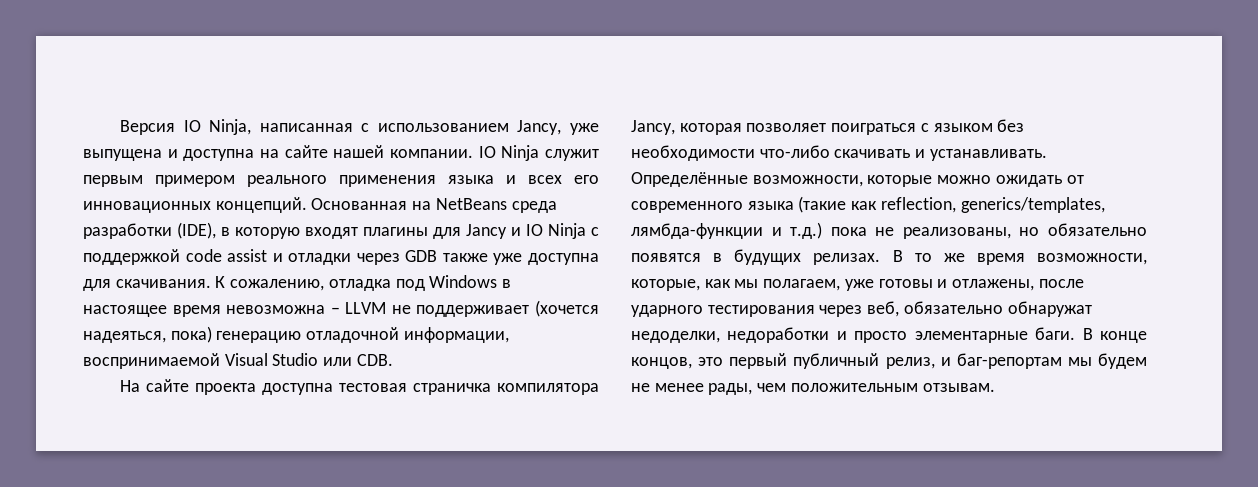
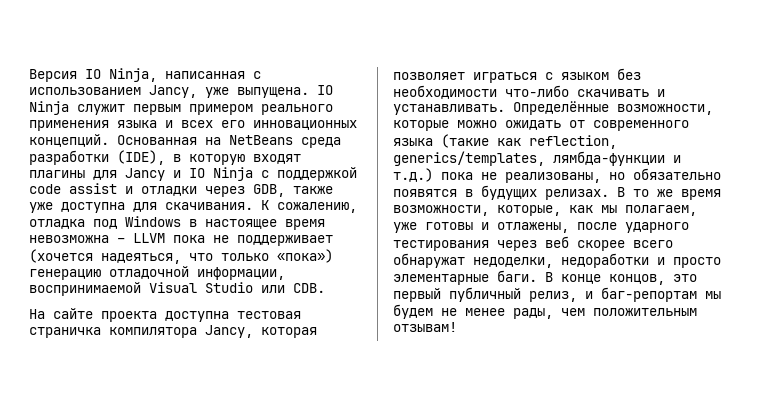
- Версия IO Ninja, написанная с использованием Jancy, уже выпущена и доступна на сайте нашей компании.
+ Версия IO Ninja, написанная с использованием Jancy, уже выпущена.
- Основанная на NetBeans среда разработки (IDE), в которую входят плагины для Jancy и IO Ninja с поддержкой code assist и отладки через GDB также уже доступна для скачивания.
+ Основанная на NetBeans среда разработки (IDE), в которую входят плагины для Jancy и IO Ninja с поддержкой code assist и отладки через GDB, также уже доступна для скачивания.
- К сожалению, отладка под Windows в настоящее время невозможна – LLVM не поддерживает (хочется надеяться, пока) генерацию отладочной информации, воспринимаемой Visual Studio или CDB.
+ К сожалению, отладка под Windows в настоящее время невозможна – LLVM пока не поддерживает (хочется надеяться, что только «пока») генерацию отладочной информации, воспринимаемой Visual Studio или CDB.
- На сайте проекта доступна тестовая страничка компилятора Jancy, которая позволяет поиграться с языком без необходимости что-либо скачивать и устанавливать.
+ На сайте проекта доступна тестовая страничка компилятора Jancy, которая позволяет играться с языком без необходимости что-либо скачивать и устанавливать.
- В то же время возможности, которые, как мы полагаем, уже готовы и отлажены, после ударного тестирования через веб, обязательно обнаружат недоделки, недоработки и просто элементарные баги.
+ В то же время возможности, которые, как мы полагаем, уже готовы и отлажены, после ударного тестирования через веб скорее всего обнаружат недоделки, недоработки и просто элементарные баги.
- В конце концов, это первый публичный релиз, и баг-репортам мы будем не менее рады, чем положительным отзывам.
+ В конце концов, это первый публичный релиз, и баг-репортам мы будем не менее рады, чем положительным отзывам!

